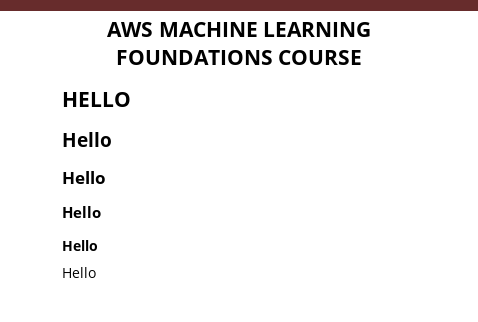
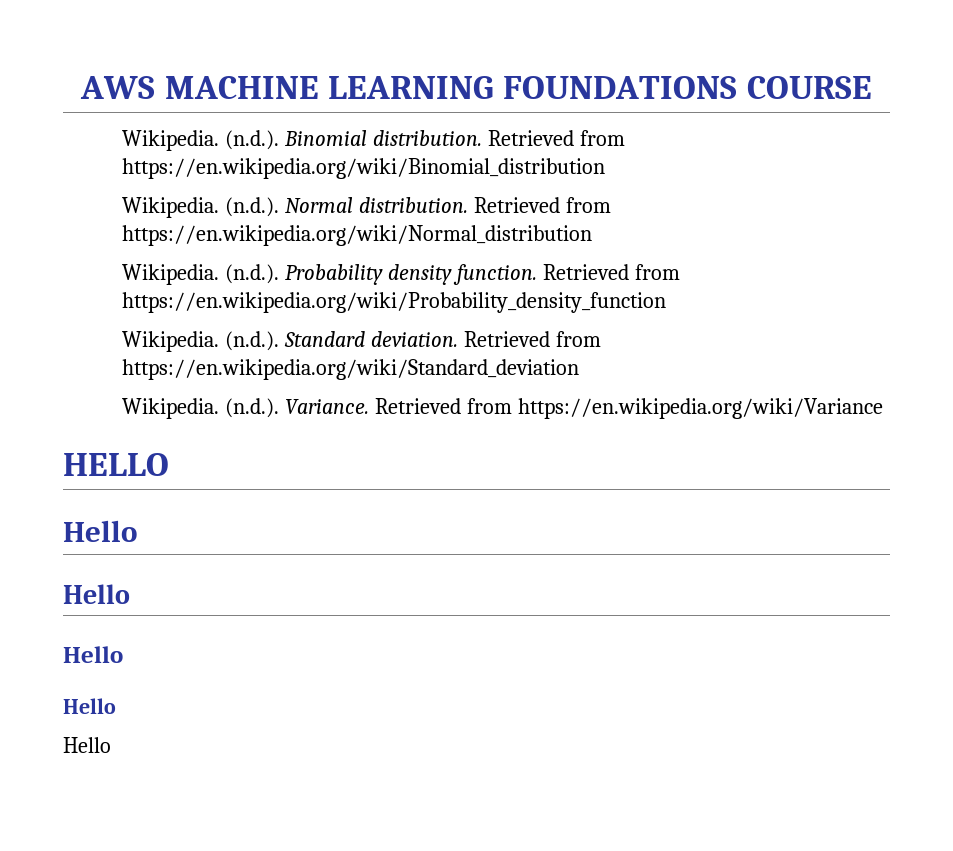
+ Wikipedia. (n.d.). Binomial distribution. Retrieved from https://en.wikipedia.org/wiki/Binomial_distribution
+ Wikipedia. (n.d.). Normal distribution. Retrieved from https://en.wikipedia.org/wiki/Normal_distribution
+ Wikipedia. (n.d.). Probability density function. Retrieved from https://en.wikipedia.org/wiki/Probability_density_function
+ Wikipedia. (n.d.). Standard deviation. Retrieved from https://en.wikipedia.org/wiki/Standard_deviation
+ Wikipedia. (n.d.). Variance. Retrieved from https://en.wikipedia.org/wiki/Variance

